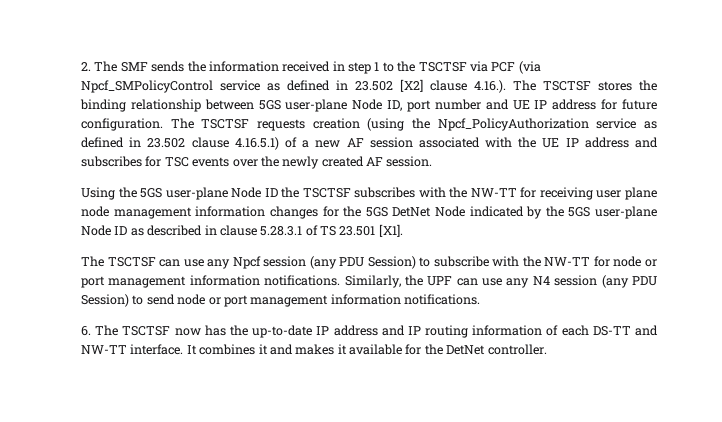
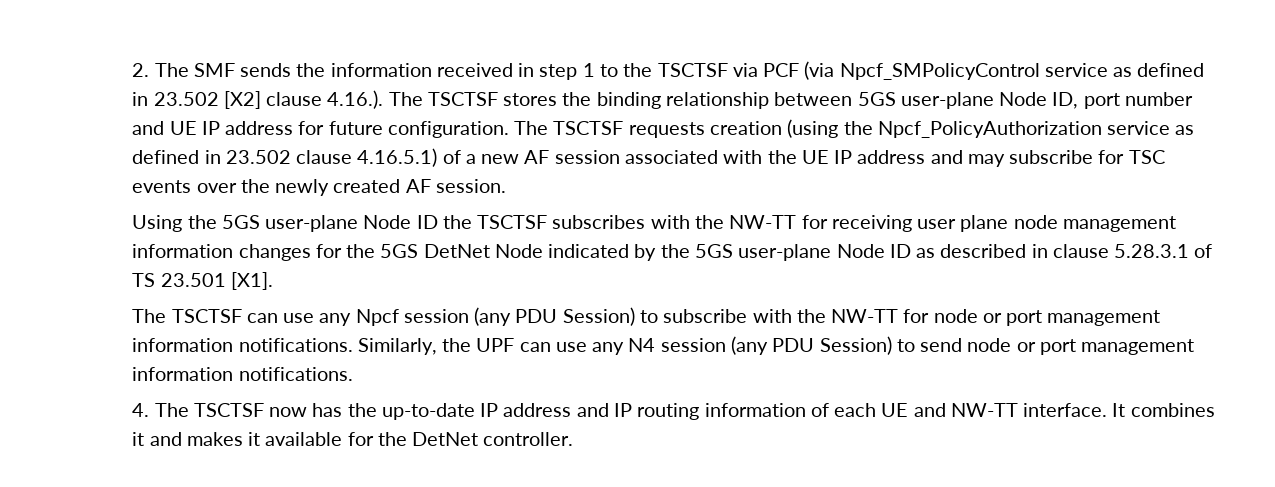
- The TSCTSF requests creation (using the Npcf_PolicyAuthorization service as defined in 23.502 clause 4.16.5.1) of a new AF session associated with the UE IP address and subscribes for TSC events over the newly created AF session.
+ The TSCTSF requests creation (using the Npcf_PolicyAuthorization service as defined in 23.502 clause 4.16.5.1) of a new AF session associated with the UE IP address and may subscribe for TSC events over the newly created AF session.
- 6. The TSCTSF now has the up-to-date IP address and IP routing information of each DS-TT and NW-TT interface.
+ 4. The TSCTSF now has the up-to-date IP address and IP routing information of each UE and NW-TT interface.

